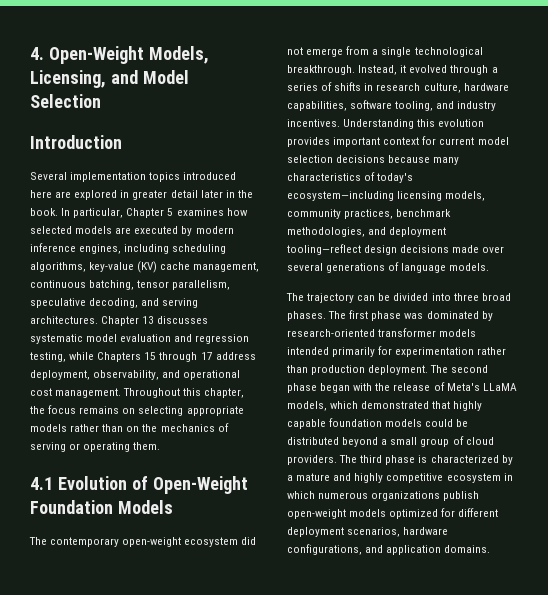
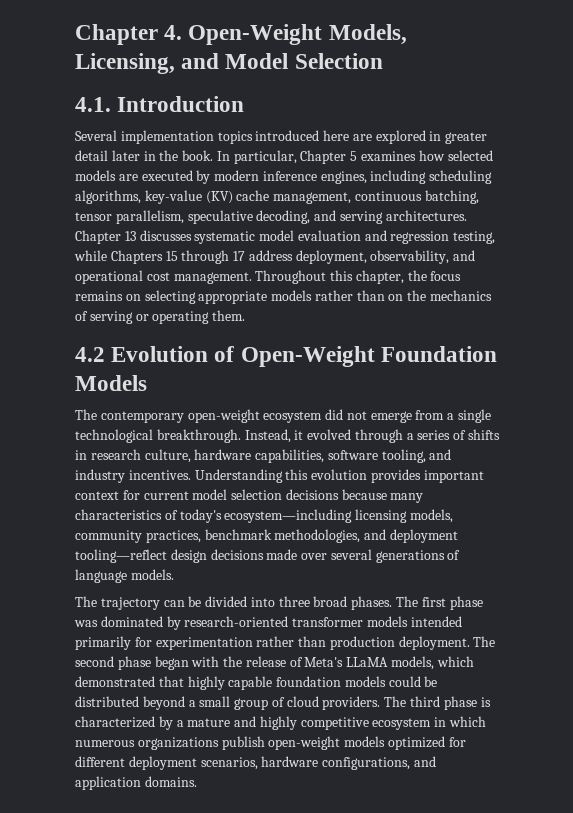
- 4. Open-Weight Models, Licensing, and Model Selection
+ Chapter 4. Open-Weight Models, Licensing, and Model Selection
- Introduction
+ 4.1. Introduction
- 4.1 Evolution of Open-Weight Foundation Models
+ 4.2 Evolution of Open-Weight Foundation Models

